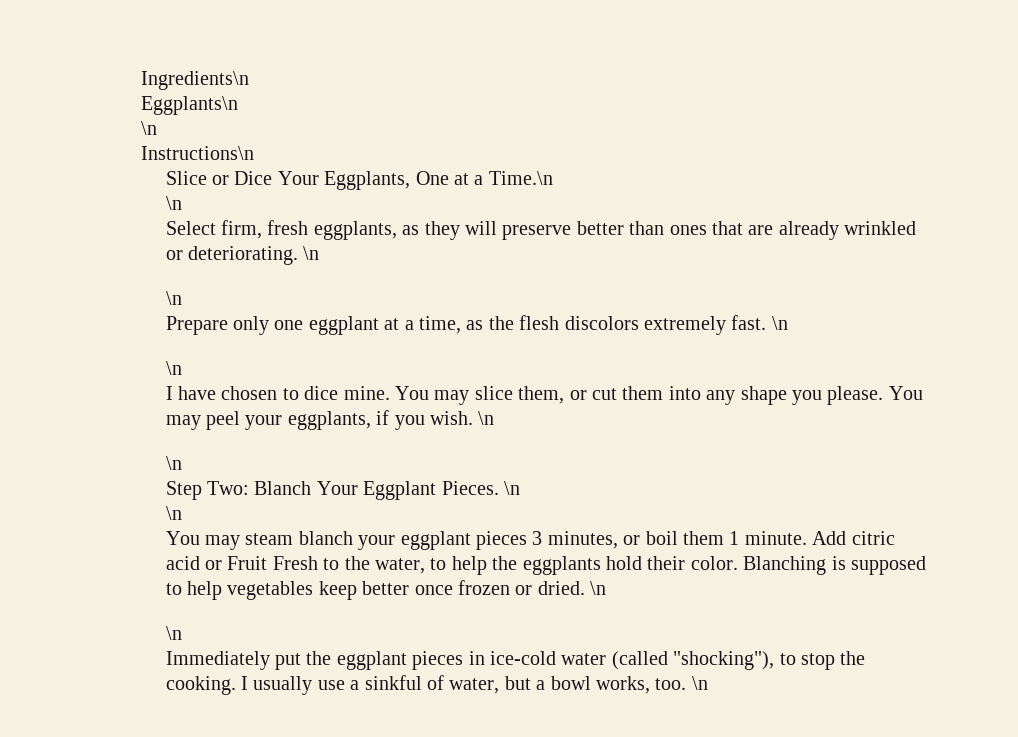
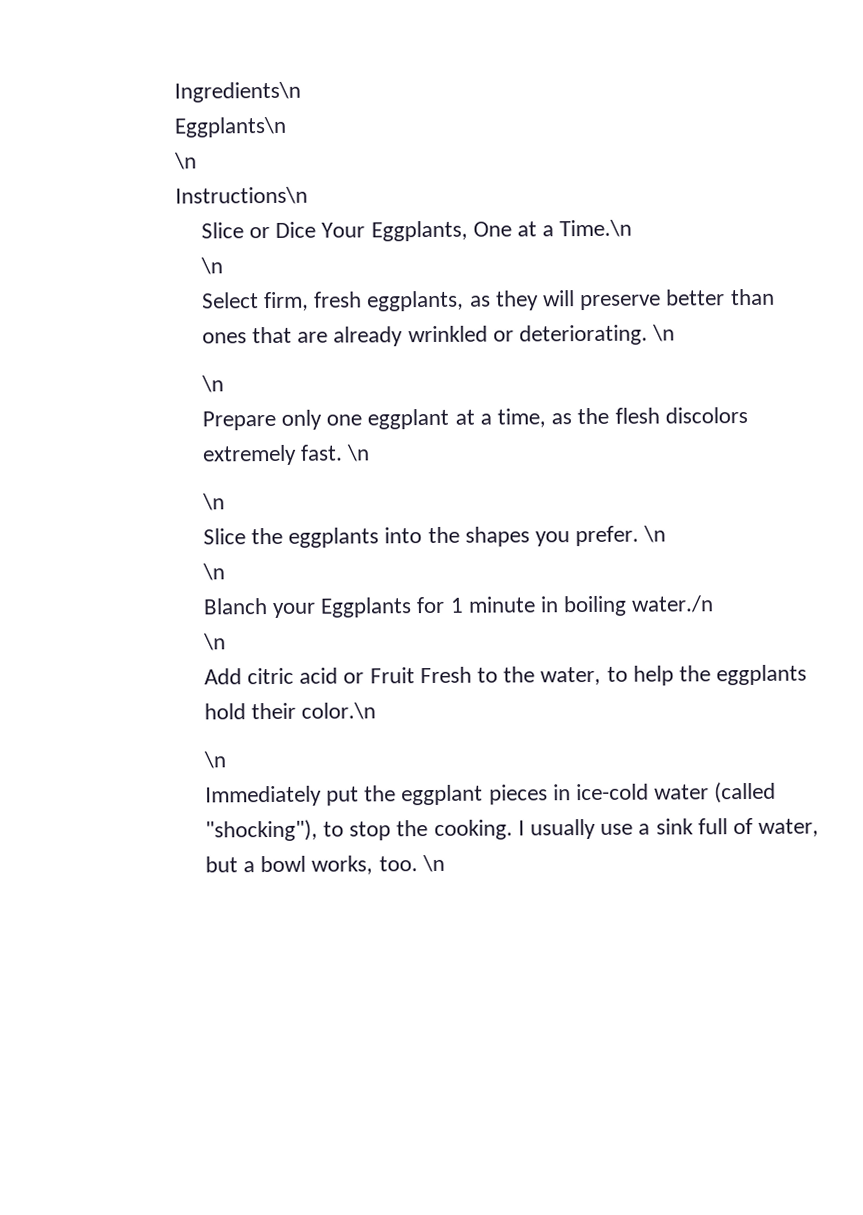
- I have chosen to dice mine. You may slice them, or cut them into any shape you please. You may peel your eggplants, if you wish. \n
+ Slice the eggplants into the shapes you prefer. \n
  \n
- Step Two: Blanch Your Eggplant Pieces. \n
+ Blanch your Eggplants for 1 minute in boiling water./n
  \n
- You may steam blanch your eggplant pieces 3 minutes, or boil them 1 minute. Add citric acid or Fruit Fresh to the water, to help the eggplants hold their color. Blanching is supposed to help vegetables keep better once frozen or dried. \n
+ Add citric acid or Fruit Fresh to the water, to help the eggplants hold their color.\n
- I usually use a sinkful of water, but a bowl works, too.
+ I usually use a sink full of water, but a bowl works, too.

